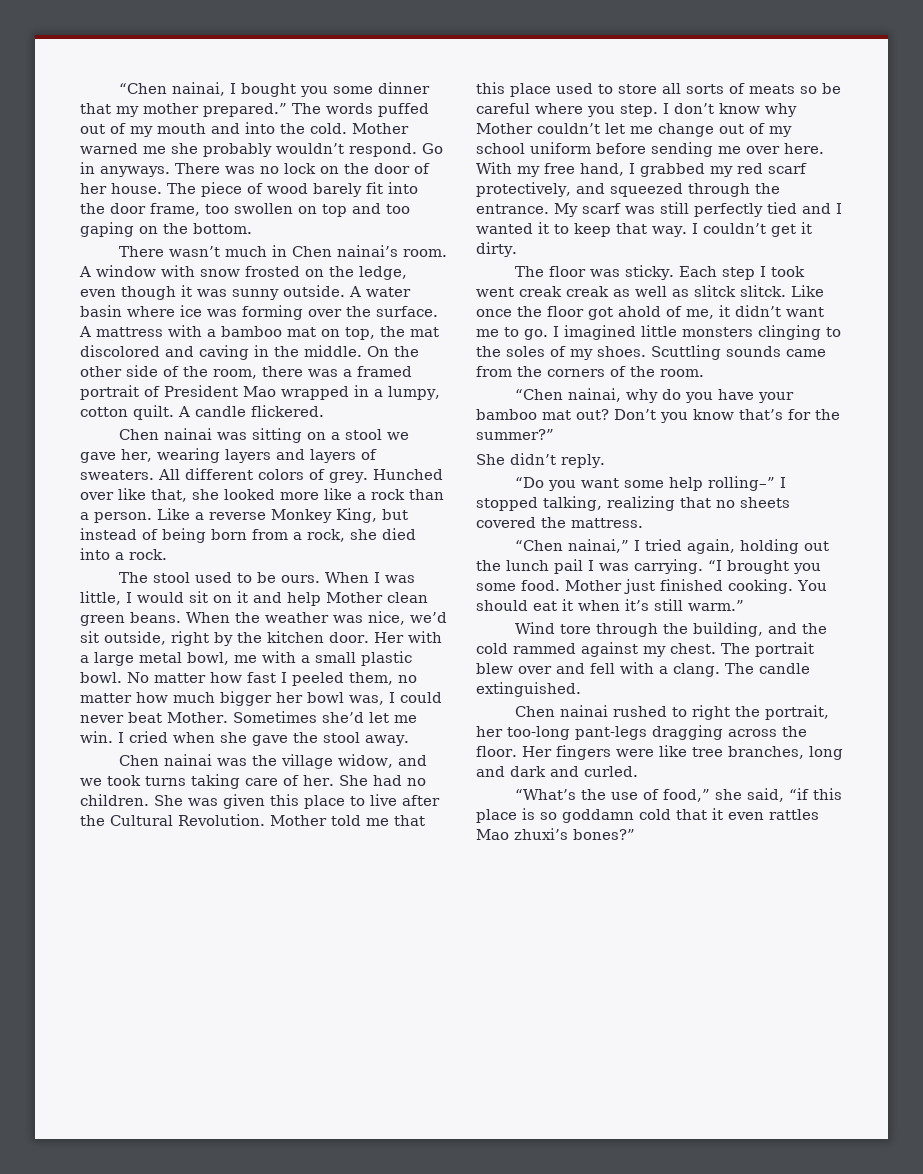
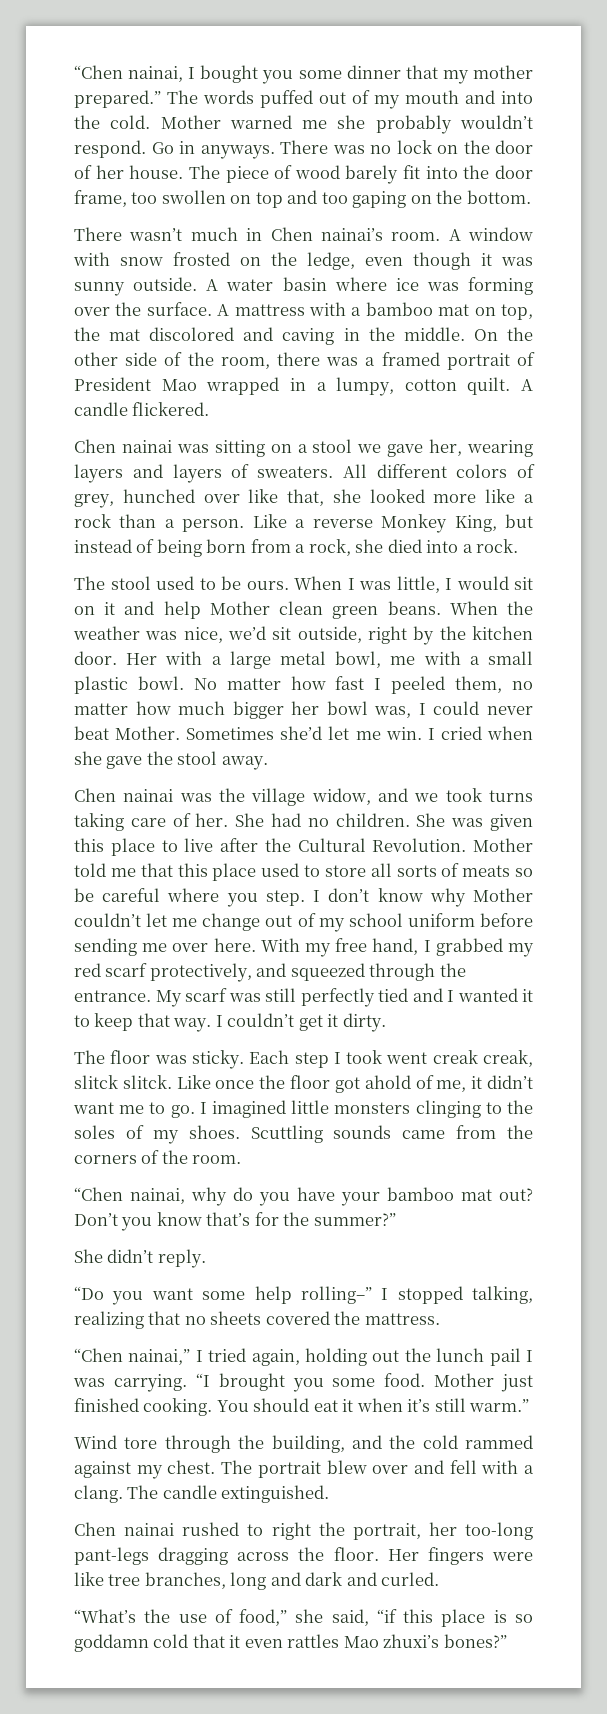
- All different colors of grey. Hunched over like that, she looked more like a rock than a person.
+ All different colors of grey, hunched over like that, she looked more like a rock than a person.
- Each step I took went creak creak as well as slitck slitck.
+ Each step I took went creak creak, slitck slitck.

